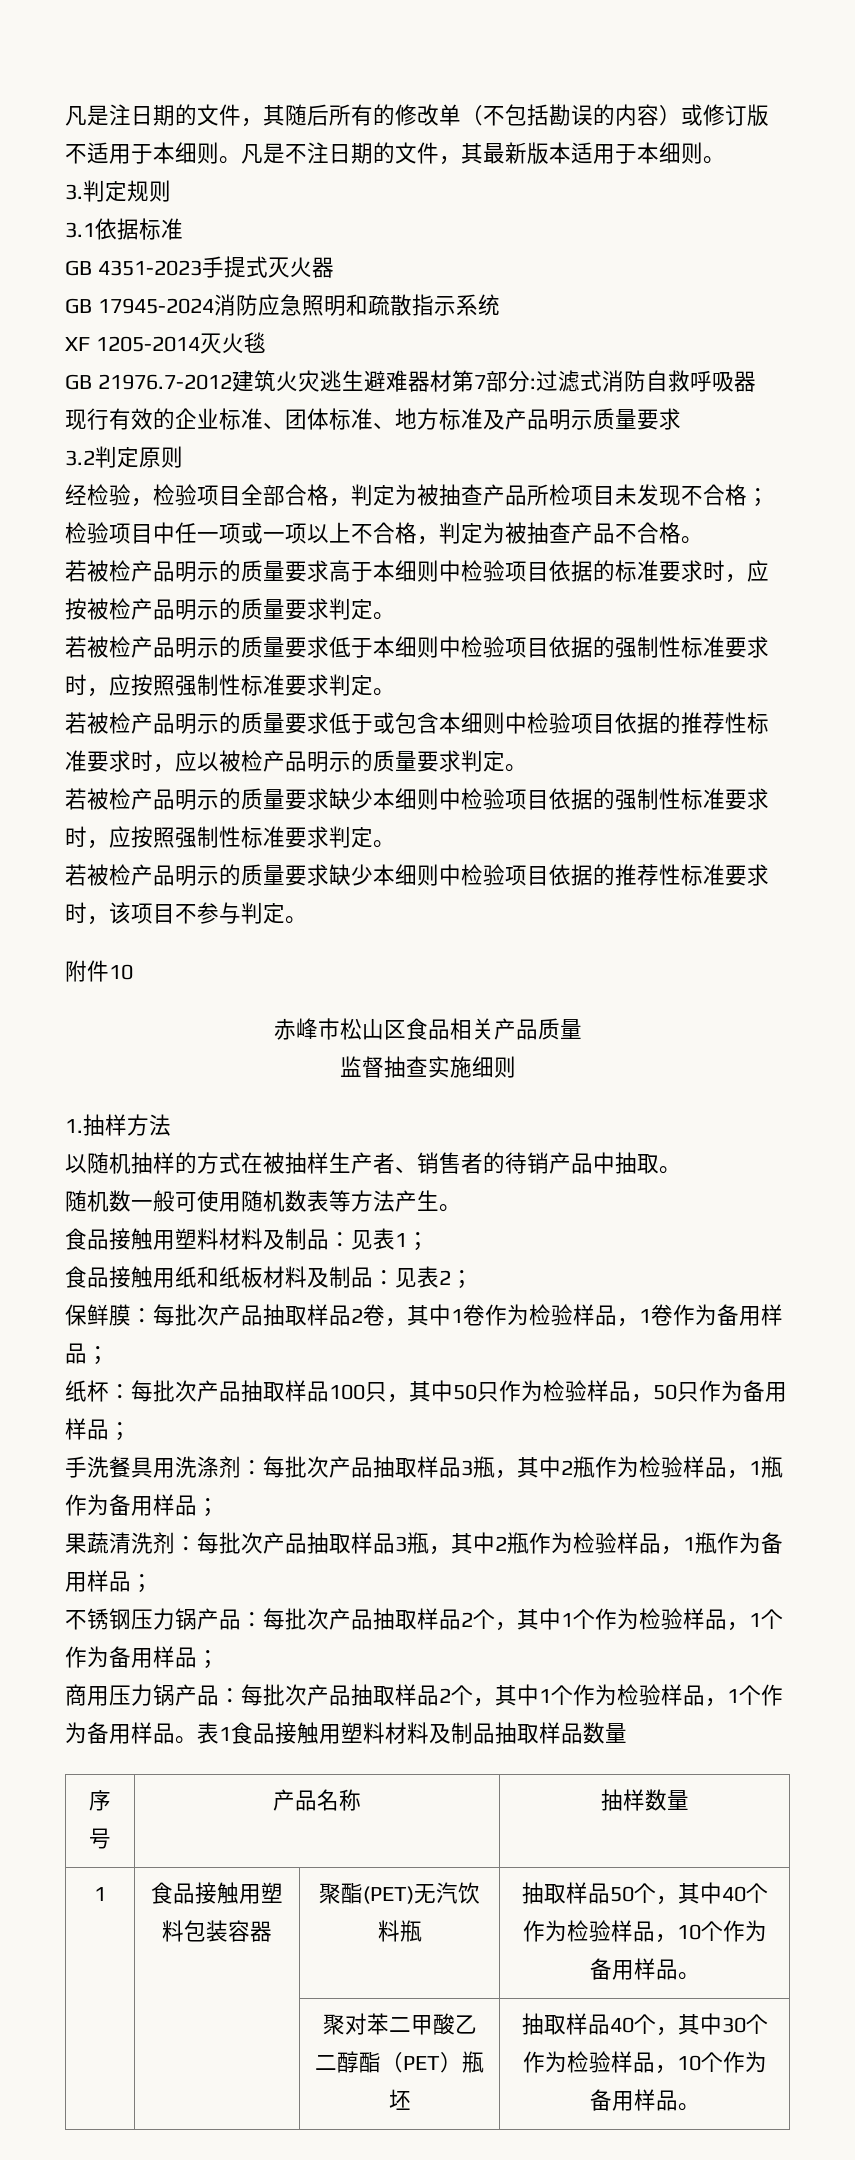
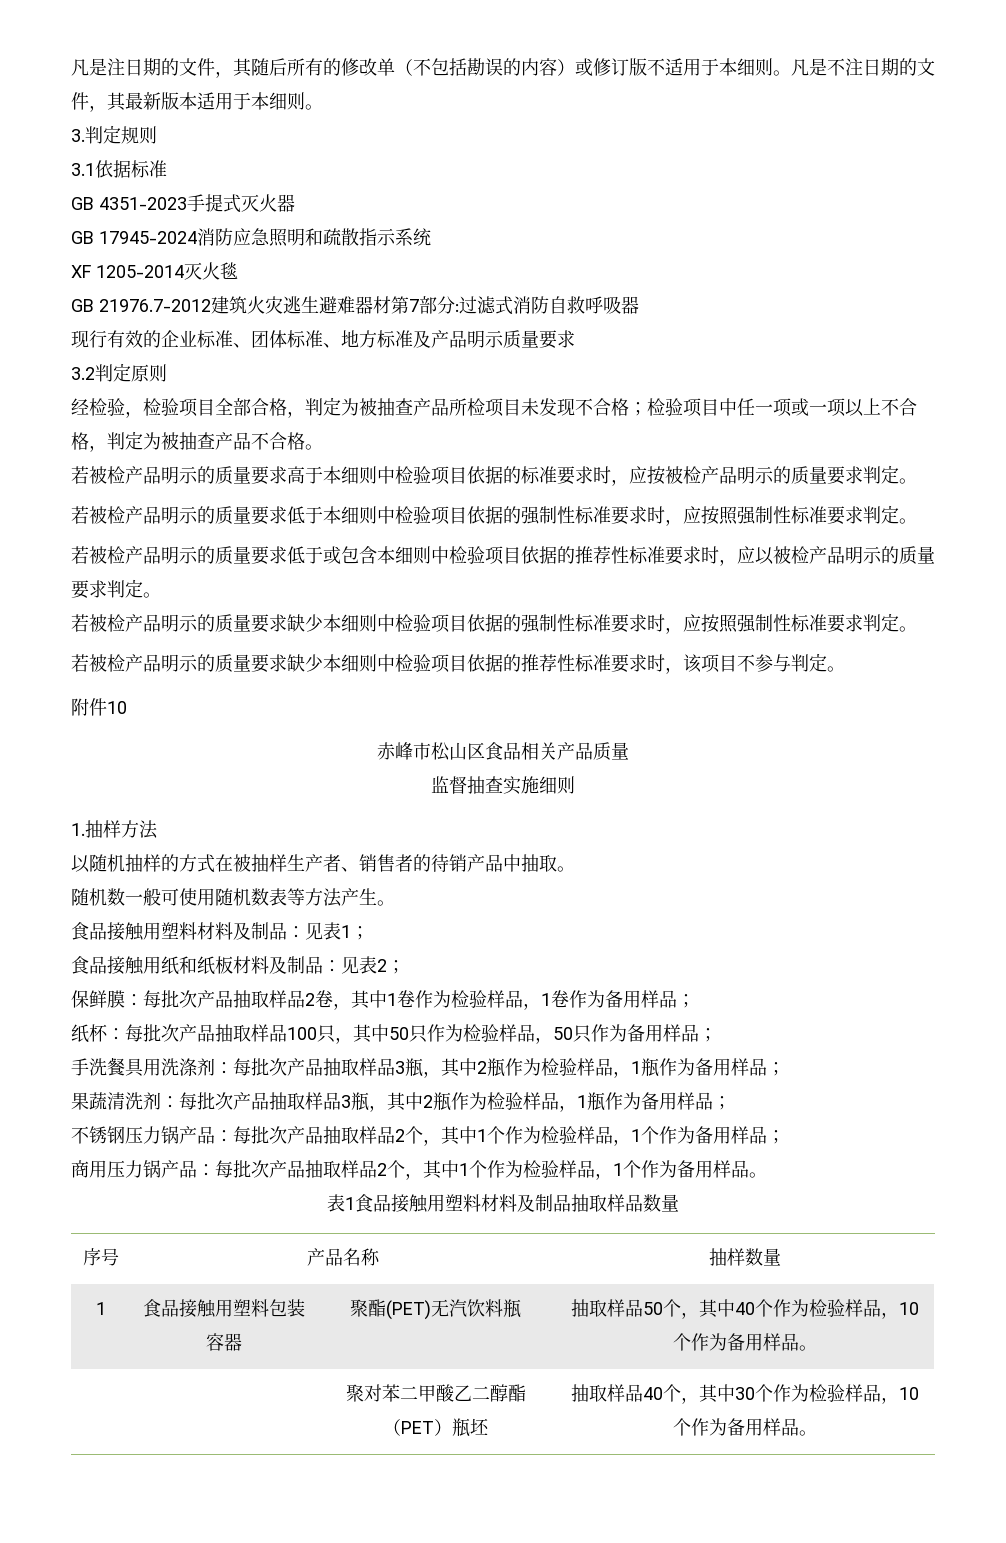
- 商用压力锅产品：每批次产品抽取样品2个，其中1个作为检验样品，1个作为备用样品。表1食品接触用塑料材料及制品抽取样品数量
+ 商用压力锅产品：每批次产品抽取样品2个，其中1个作为检验样品，1个作为备用样品。
+ 表1食品接触用塑料材料及制品抽取样品数量

